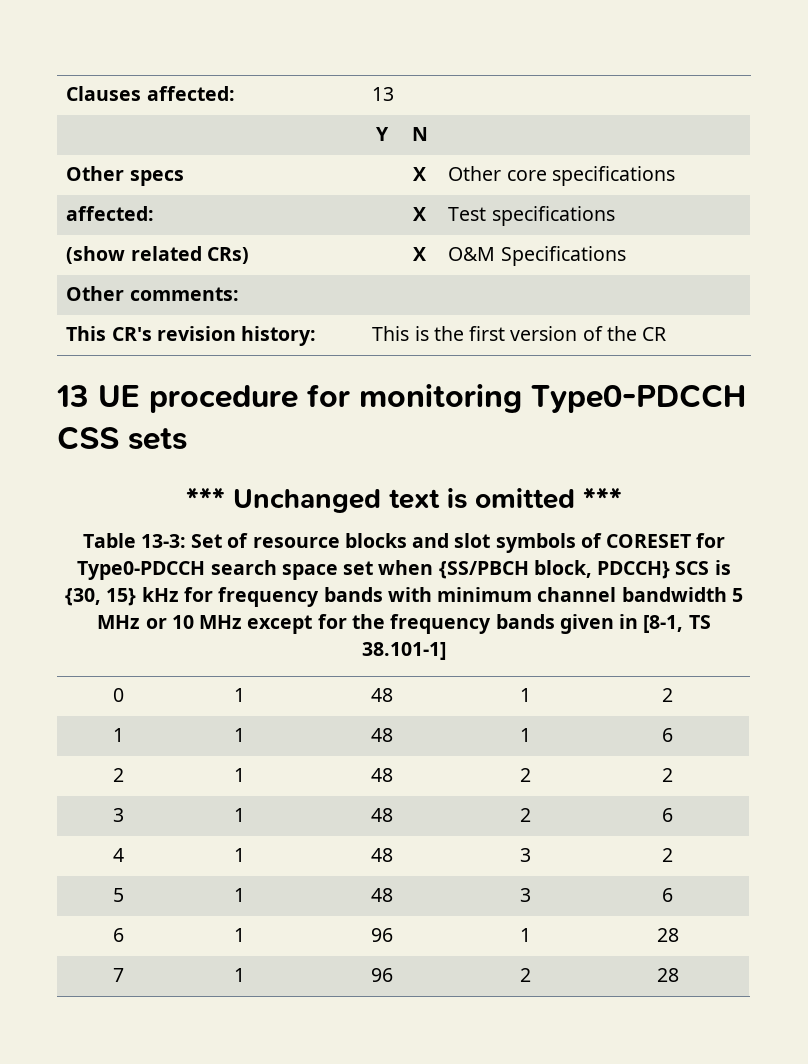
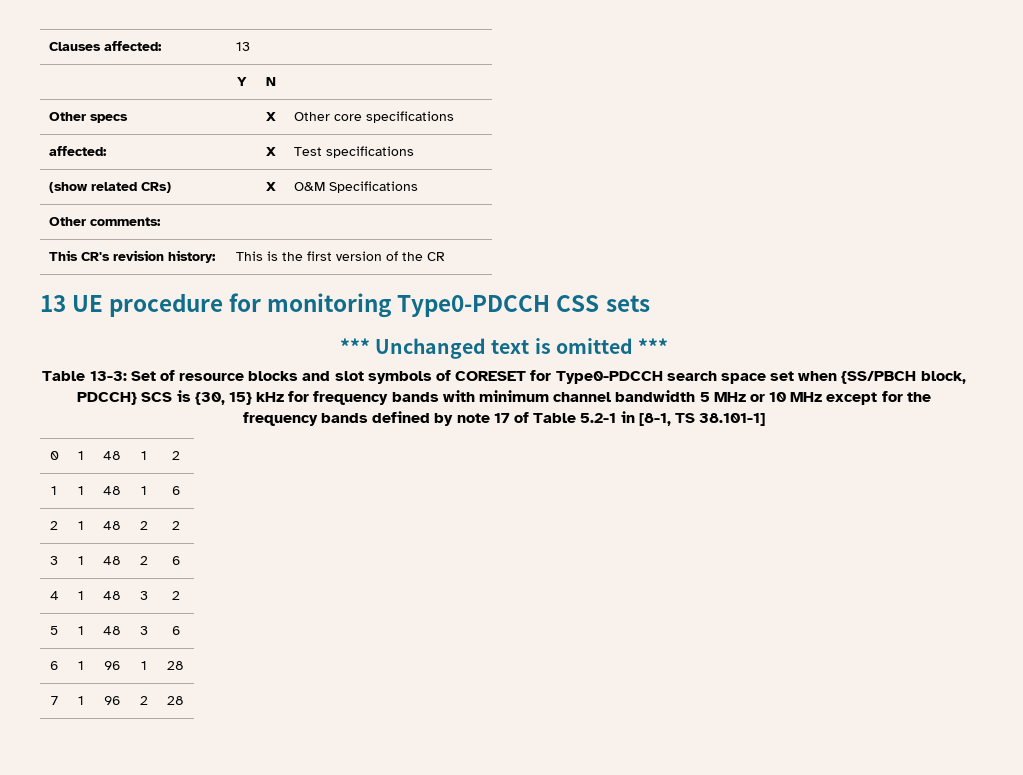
- Table 13-3: Set of resource blocks and slot symbols of CORESET for Type0-PDCCH search space set when {SS/PBCH block, PDCCH} SCS is {30, 15} kHz for frequency bands with minimum channel bandwidth 5 MHz or 10 MHz except for the frequency bands given in [8-1, TS 38.101-1]
+ Table 13-3: Set of resource blocks and slot symbols of CORESET for Type0-PDCCH search space set when {SS/PBCH block, PDCCH} SCS is {30, 15} kHz for frequency bands with minimum channel bandwidth 5 MHz or 10 MHz except for the frequency bands defined by note 17 of Table 5.2-1 in [8-1, TS 38.101-1]

